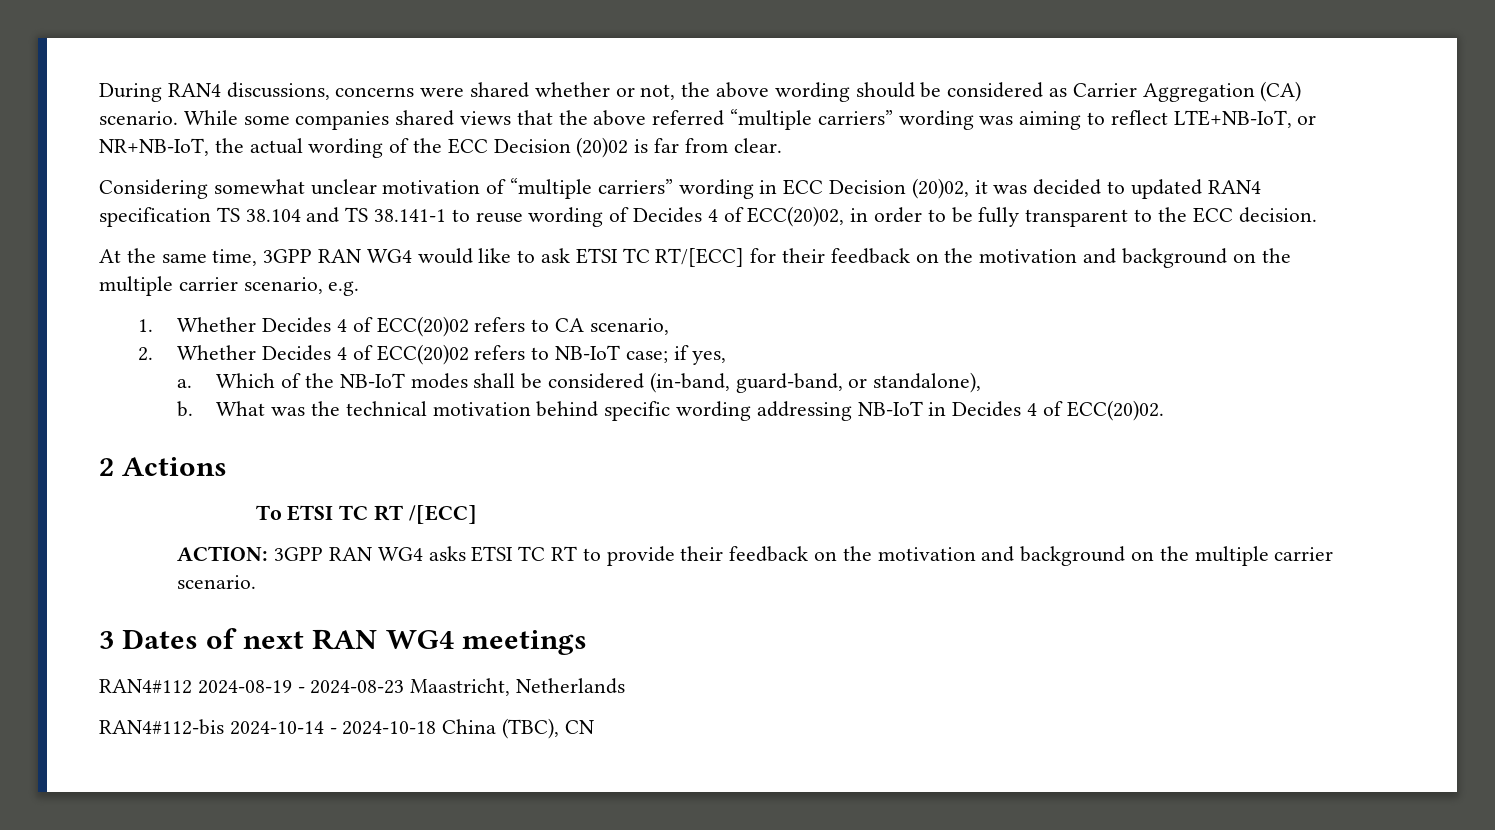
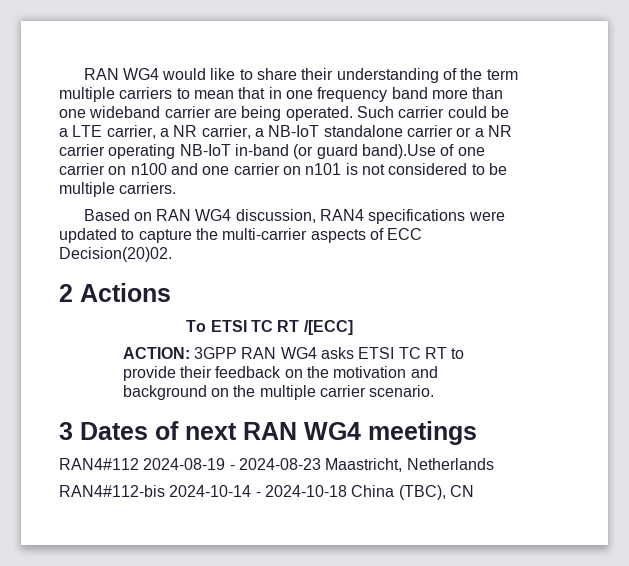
- During RAN4 discussions, concerns were shared whether or not, the above wording should be considered as Carrier Aggregation (CA) scenario. While some companies shared views that the above referred “multiple carriers” wording was aiming to reflect LTE+NB-IoT, or NR+NB-IoT, the actual wording of the ECC Decision (20)02 is far from clear.
- Considering somewhat unclear motivation of “multiple carriers” wording in ECC Decision (20)02, it was decided to updated RAN4 specification TS 38.104 and TS 38.141-1 to reuse wording of Decides 4 of ECC(20)02, in order to be fully transparent to the ECC decision.
- At the same time, 3GPP RAN WG4 would like to ask ETSI TC RT/[ECC] for their feedback on the motivation and background on the multiple carrier scenario, e.g.
- 1. Whether Decides 4 of ECC(20)02 refers to CA scenario,
- 2. Whether Decides 4 of ECC(20)02 refers to NB-IoT case; if yes,
- a. Which of the NB-IoT modes shall be considered (in-band, guard-band, or standalone),
- b. What was the technical motivation behind specific wording addressing NB-IoT in Decides 4 of ECC(20)02.
+ RAN WG4 would like to share their understanding of the term multiple carriers to mean that in one frequency band more than one wideband carrier are being operated. Such carrier could be a LTE carrier, a NR carrier, a NB-IoT standalone carrier or a NR carrier operating NB-IoT in-band (or guard band).Use of one carrier on n100 and one carrier on n101 is not considered to be multiple carriers.
+ Based on RAN WG4 discussion, RAN4 specifications were updated to capture the multi-carrier aspects of ECC Decision(20)02.

